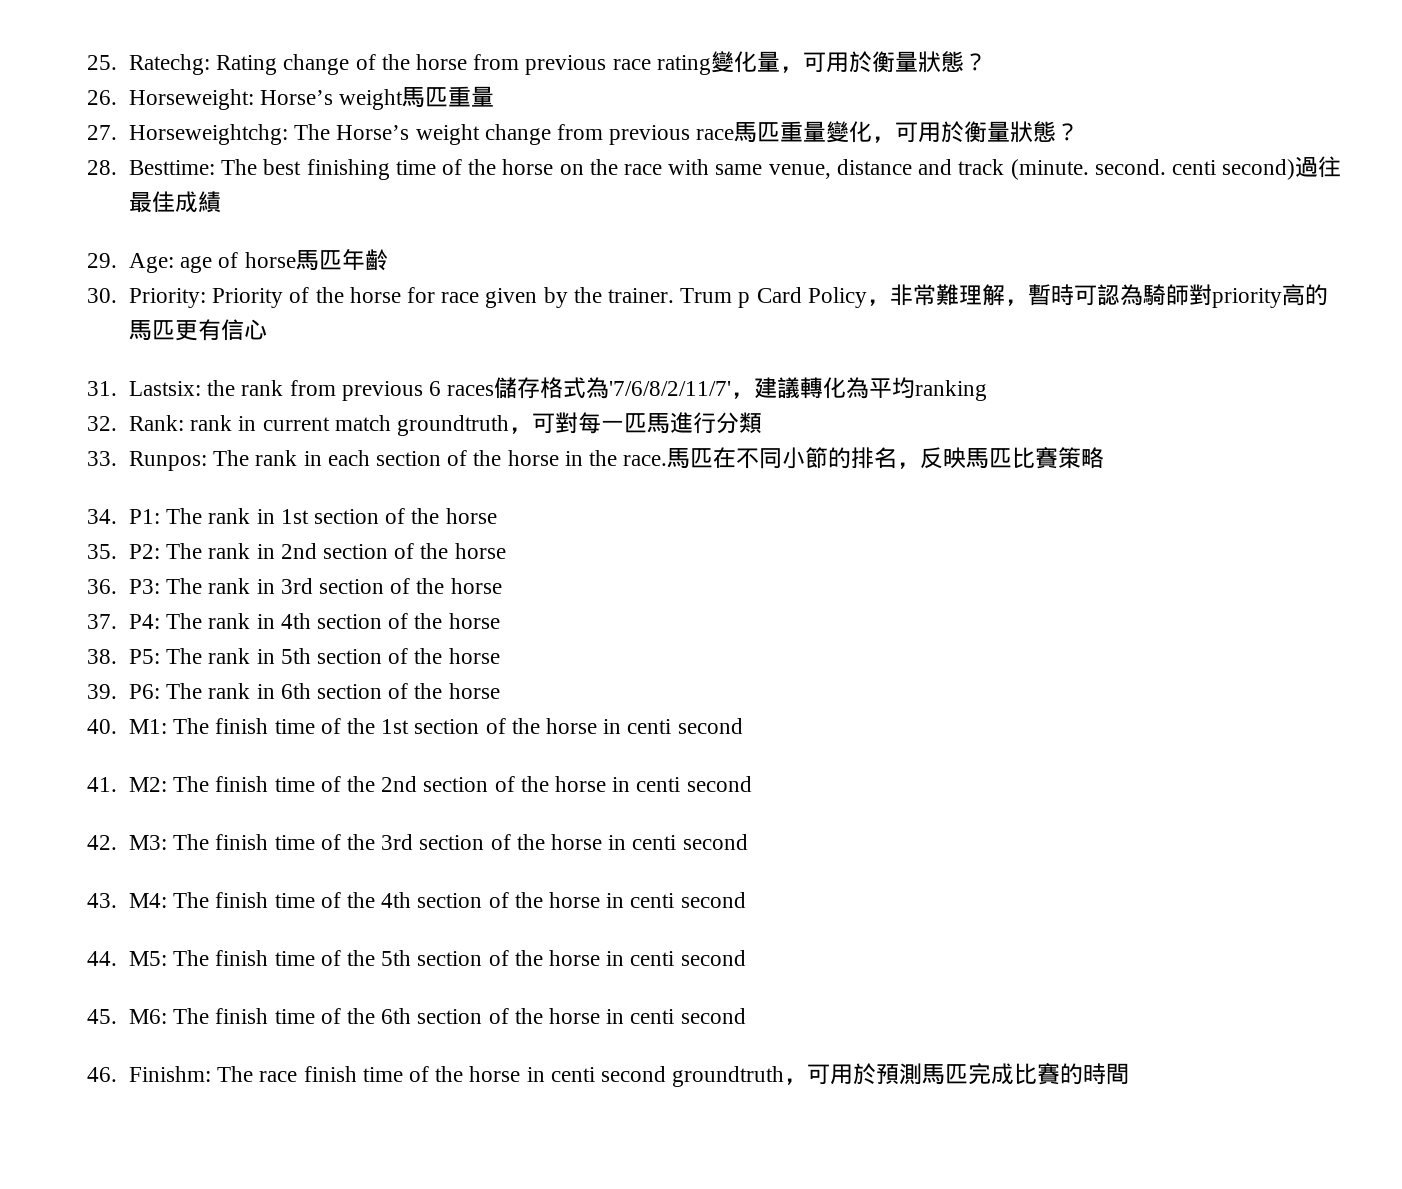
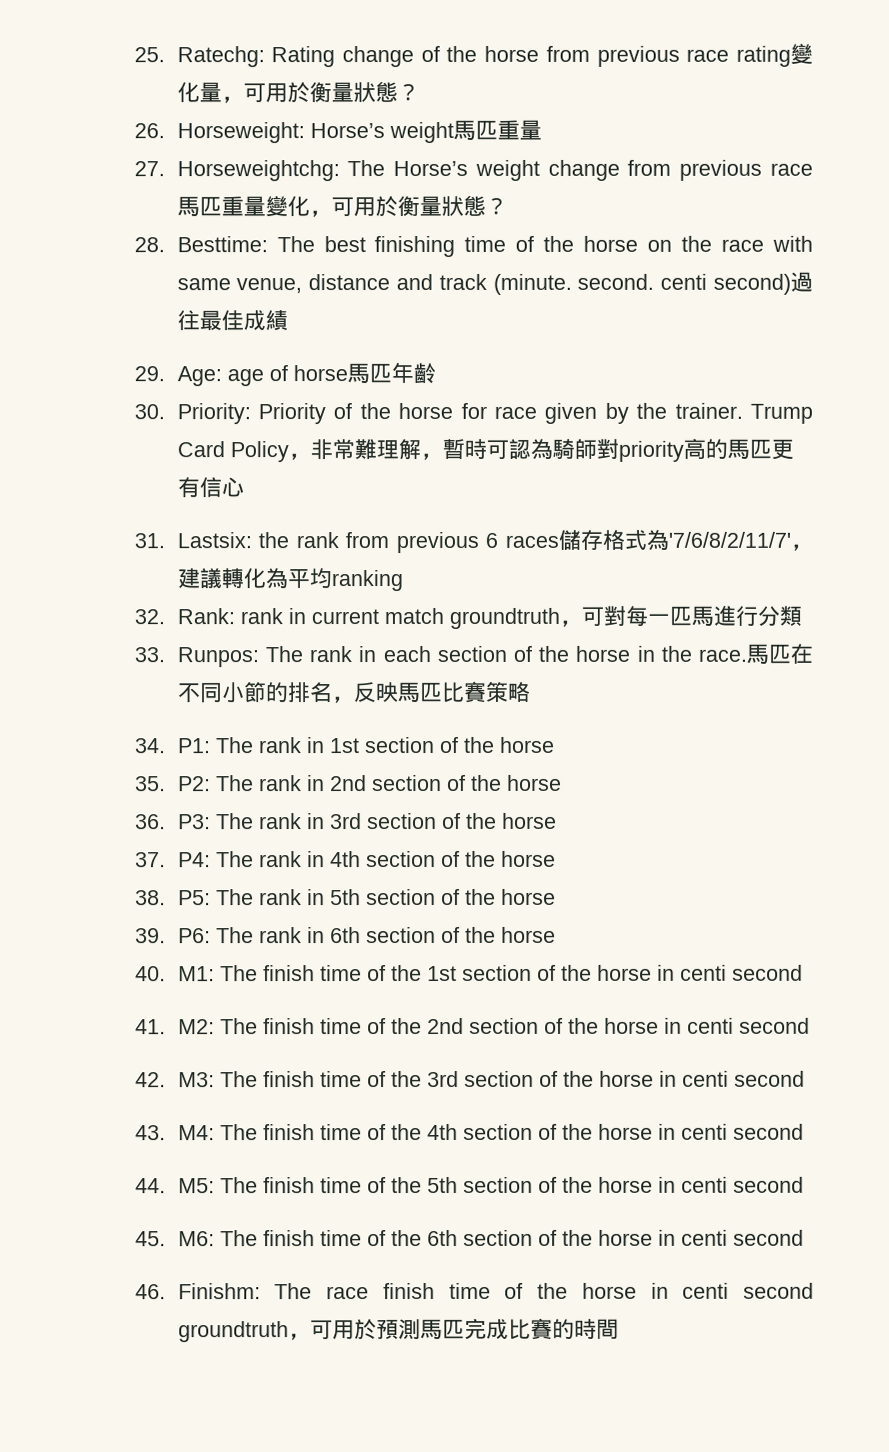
- Trum p Card Policy，非常難理解，暫時可認為騎師對priority高的馬匹更有信心
+ Trump Card Policy，非常難理解，暫時可認為騎師對priority高的馬匹更有信心

